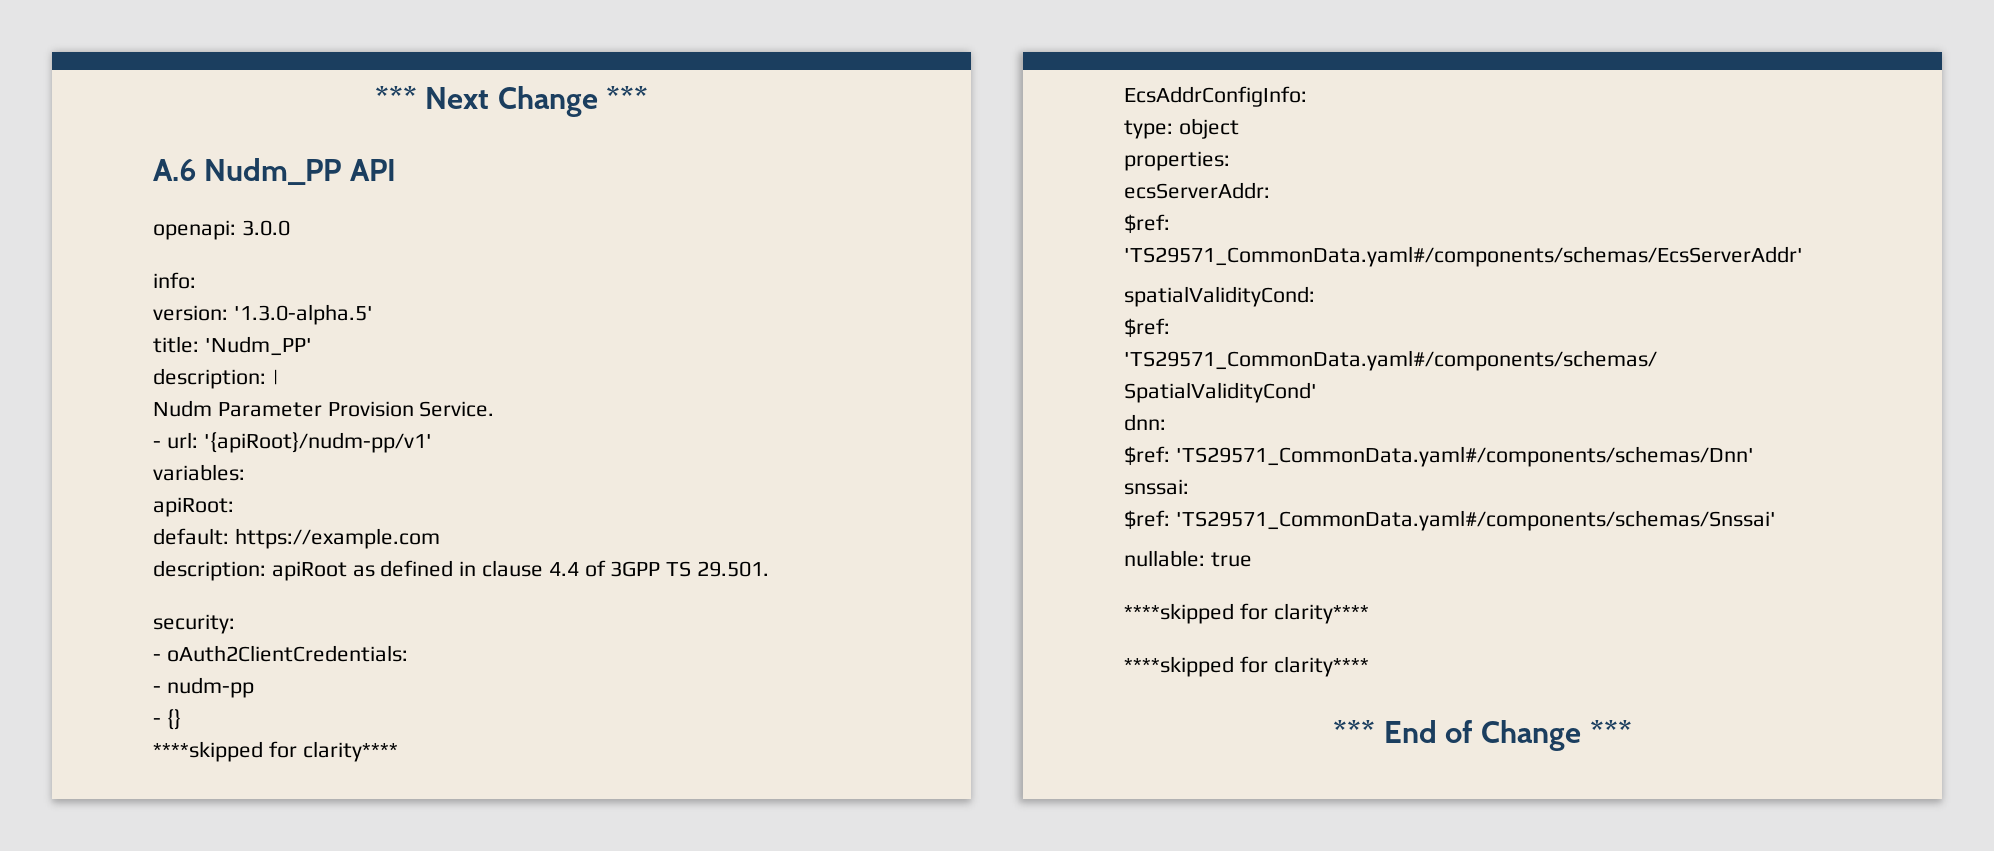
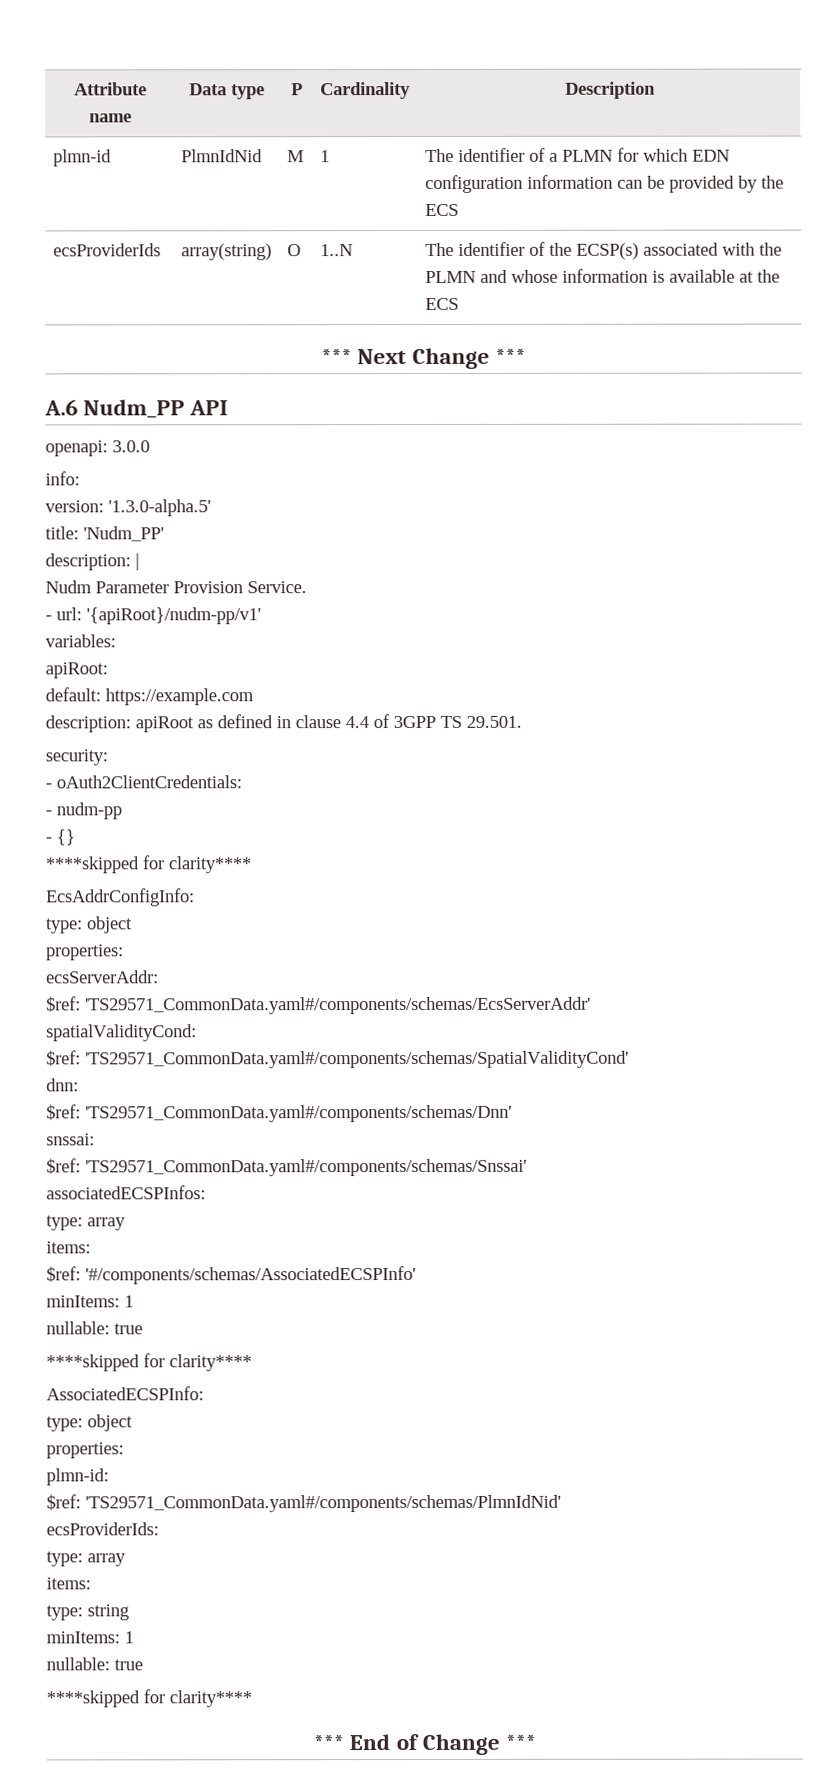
+ Attribute name | Data type | P | Cardinality | Description
+ plmn-id | PlmnIdNid | M | 1 | The identifier of a PLMN for which EDN configuration information can be provided by the ECS
+ ecsProviderIds | array(string) | O | 1..N | The identifier of the ECSP(s) associated with the PLMN and whose information is available at the ECS
+ associatedECSPInfos:
+ type: array
+ items:
+ $ref: '#/components/schemas/AssociatedECSPInfo'
+ minItems: 1
  nullable: true
  ****skipped for clarity****
+ AssociatedECSPInfo:
+ type: object
+ properties:
+ plmn-id:
+ $ref: 'TS29571_CommonData.yaml#/components/schemas/PlmnIdNid'
+ ecsProviderIds:
+ type: array
+ items:
+ type: string
+ minItems: 1
+ nullable: true

